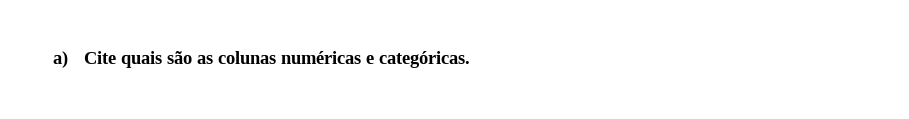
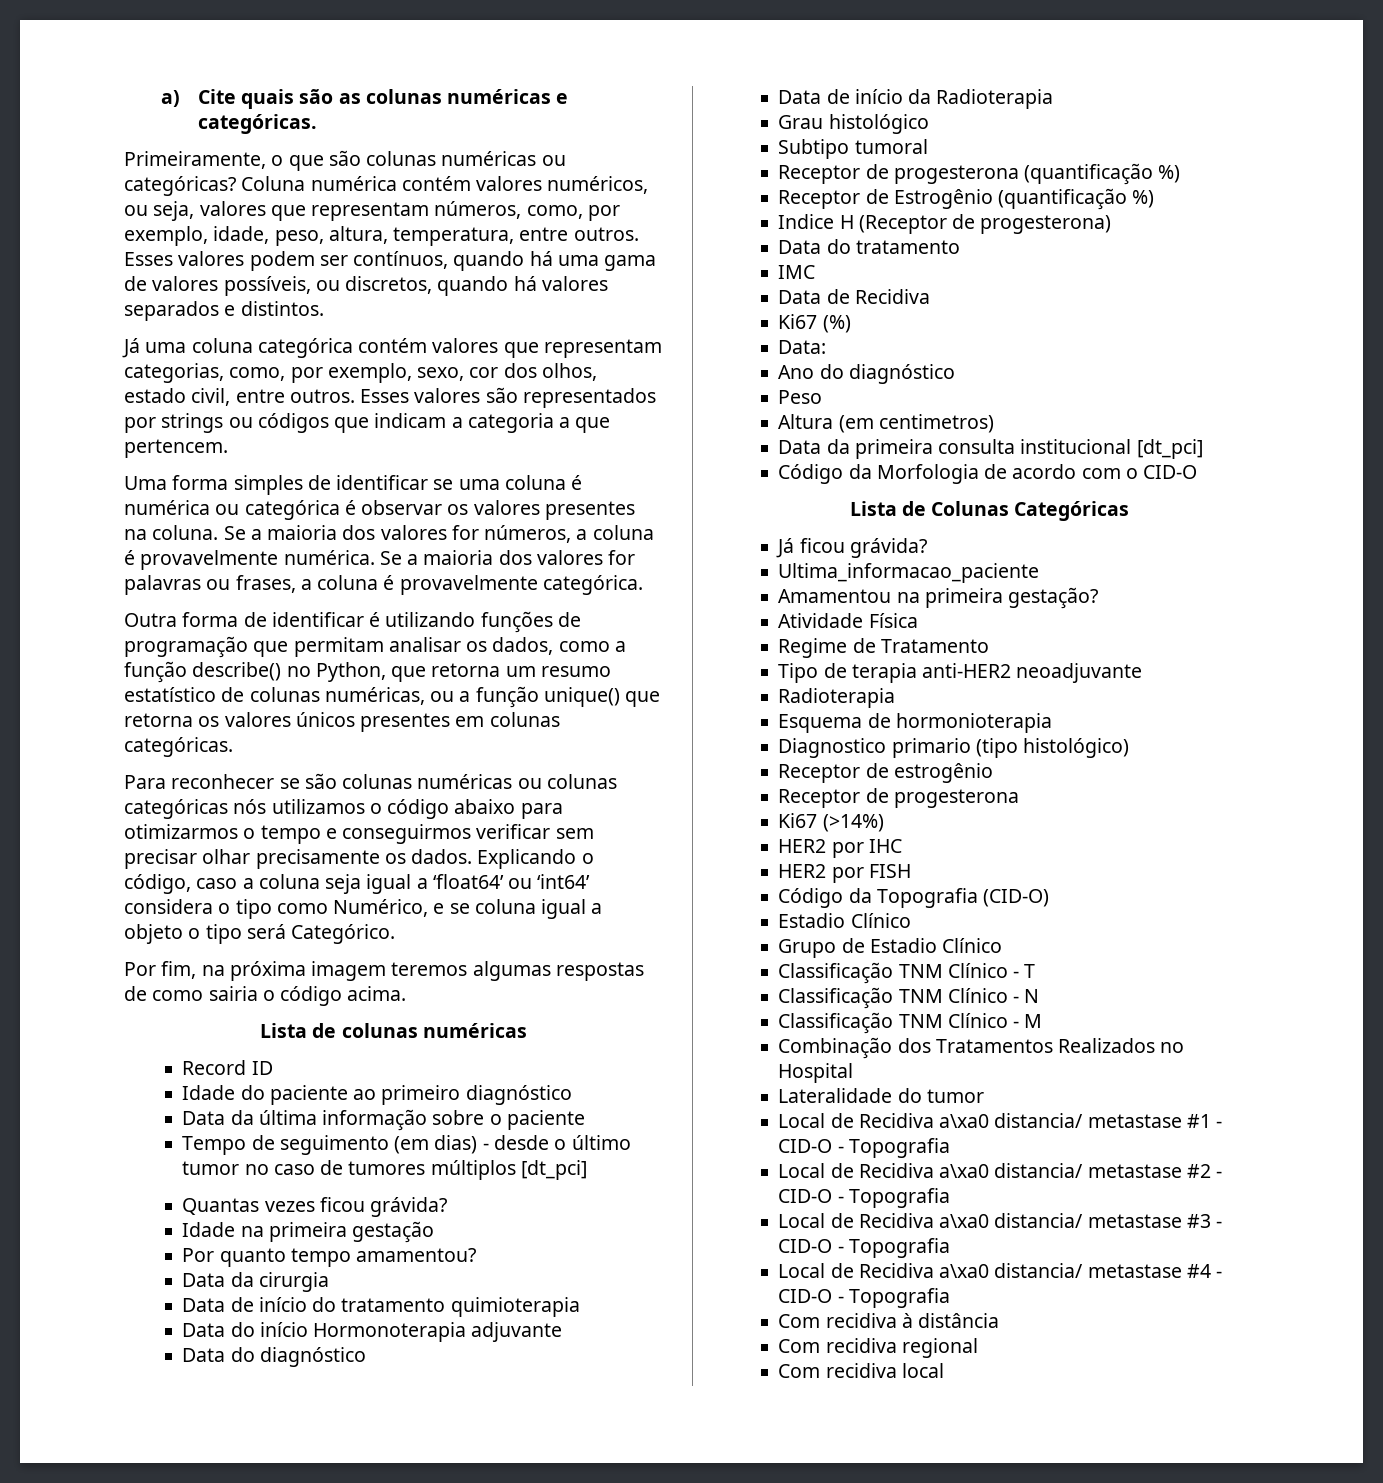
+ Primeiramente, o que são colunas numéricas ou categóricas? Coluna numérica contém valores numéricos, ou seja, valores que representam números, como, por exemplo, idade, peso, altura, temperatura, entre outros. Esses valores podem ser contínuos, quando há uma gama de valores possíveis, ou discretos, quando há valores separados e distintos.
+ Já uma coluna categórica contém valores que representam categorias, como, por exemplo, sexo, cor dos olhos, estado civil, entre outros. Esses valores são representados por strings ou códigos que indicam a categoria a que pertencem.
+ Uma forma simples de identificar se uma coluna é numérica ou categórica é observar os valores presentes na coluna. Se a maioria dos valores for números, a coluna é provavelmente numérica. Se a maioria dos valores for palavras ou frases, a coluna é provavelmente categórica.
+ Outra forma de identificar é utilizando funções de programação que permitam analisar os dados, como a função describe() no Python, que retorna um resumo estatístico de colunas numéricas, ou a função unique() que retorna os valores únicos presentes em colunas categóricas.
+ Para reconhecer se são colunas numéricas ou colunas categóricas nós utilizamos o código abaixo para otimizarmos o tempo e conseguirmos verificar sem precisar olhar precisamente os dados. Explicando o código, caso a coluna seja igual a ‘float64’ ou ‘int64’ considera o tipo como Numérico, e se coluna igual a objeto o tipo será Categórico.
+ Por fim, na próxima imagem teremos algumas respostas de como sairia o código acima.
+ Lista de colunas numéricas
+ Record ID
+ Idade do paciente ao primeiro diagnóstico
+ Data da última informação sobre o paciente
+ Tempo de seguimento (em dias) - desde o último tumor no caso de tumores múltiplos [dt_pci]
+ Quantas vezes ficou grávida?
+ Idade na primeira gestação
+ Por quanto tempo amamentou?
+ Data da cirurgia
+ Data de início do tratamento quimioterapia
+ Data do início Hormonoterapia adjuvante
+ Data do diagnóstico
+ Data de início da Radioterapia
+ Grau histológico
+ Subtipo tumoral
+ Receptor de progesterona (quantificação %)
+ Receptor de Estrogênio (quantificação %)
+ Indice H (Receptor de progesterona)
+ Data do tratamento
+ IMC
+ Data de Recidiva
+ Ki67 (%)
+ Data:
+ Ano do diagnóstico
+ Peso
+ Altura (em centimetros)
+ Data da primeira consulta institucional [dt_pci]
+ Código da Morfologia de acordo com o CID-O
+ Lista de Colunas Categóricas
+ Já ficou grávida?
+ Ultima_informacao_paciente
+ Amamentou na primeira gestação?
+ Atividade Física
+ Regime de Tratamento
+ Tipo de terapia anti-HER2 neoadjuvante
+ Radioterapia
+ Esquema de hormonioterapia
+ Diagnostico primario (tipo histológico)
+ Receptor de estrogênio
+ Receptor de progesterona
+ Ki67 (>14%)
+ HER2 por IHC
+ HER2 por FISH
+ Código da Topografia (CID-O)
+ Estadio Clínico
+ Grupo de Estadio Clínico
+ Classificação TNM Clínico - T
+ Classificação TNM Clínico - N
+ Classificação TNM Clínico - M
+ Combinação dos Tratamentos Realizados no Hospital
+ Lateralidade do tumor
+ Local de Recidiva a\xa0 distancia/ metastase #1 - CID-O - Topografia
+ Local de Recidiva a\xa0 distancia/ metastase #2 - CID-O - Topografia
+ Local de Recidiva a\xa0 distancia/ metastase #3 - CID-O - Topografia
+ Local de Recidiva a\xa0 distancia/ metastase #4 - CID-O - Topografia
+ Com recidiva à distância
+ Com recidiva regional
+ Com recidiva local

